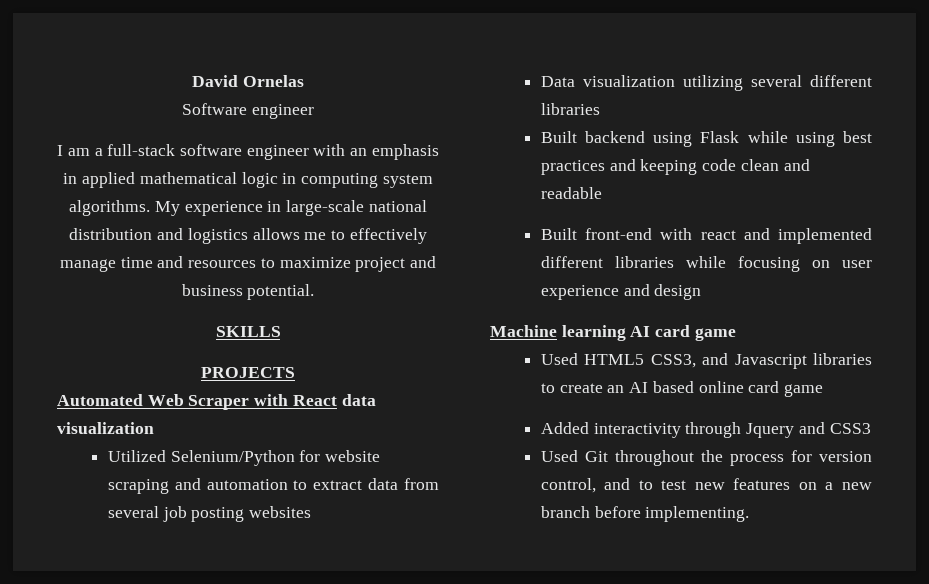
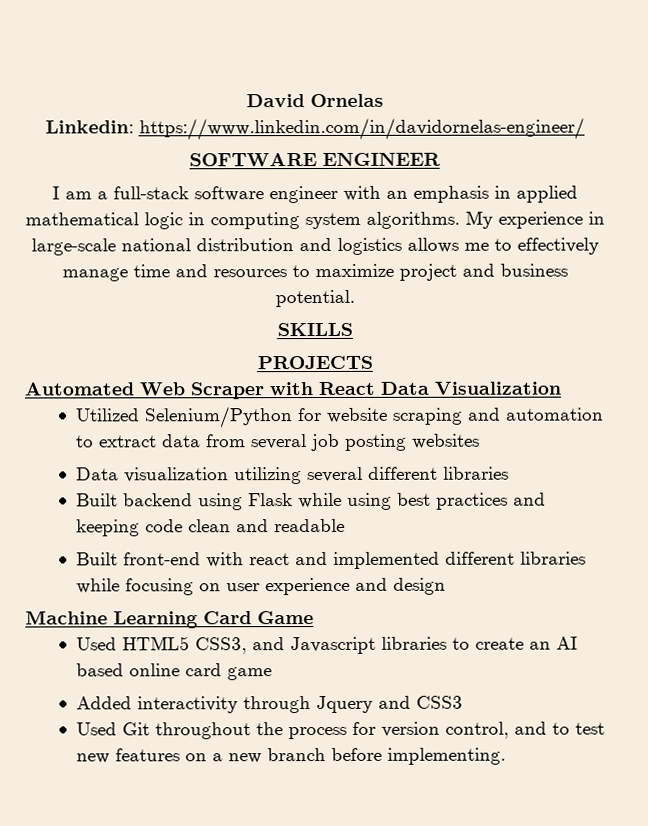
- Software engineer
+ Linkedin: https://www.linkedin.com/in/davidornelas-engineer/
+ SOFTWARE ENGINEER
- Automated Web Scraper with React data visualization
+ Automated Web Scraper with React Data Visualization
- Machine learning AI card game
+ Machine Learning Card Game

